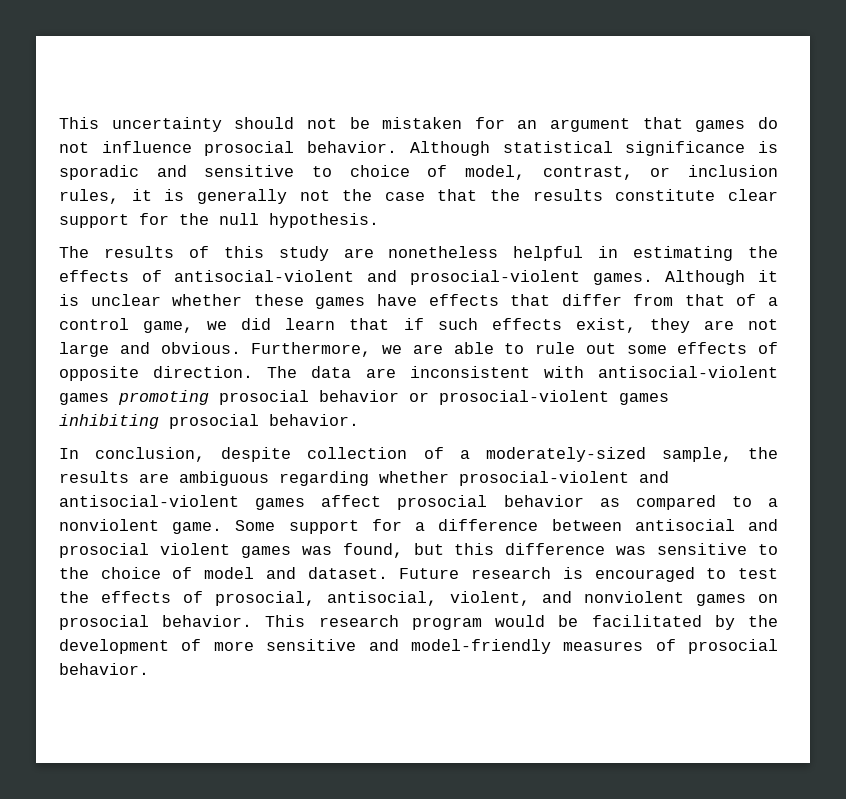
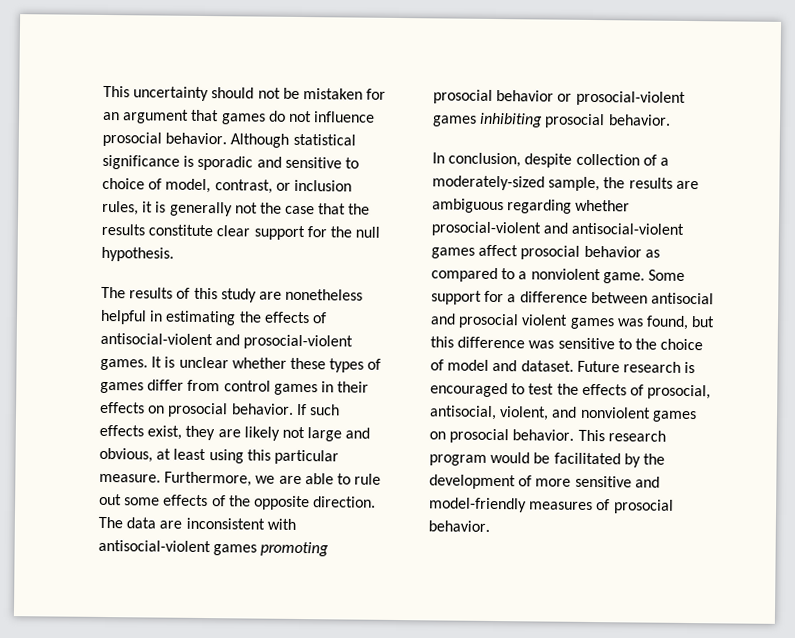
- Although it is unclear whether these games have effects that differ from that of a control game, we did learn that if such effects exist, they are not large and obvious.
+ It is unclear whether these types of games differ from control games in their effects on prosocial behavior. If such effects exist, they are likely not large and obvious, at least using this particular measure.
- Furthermore, we are able to rule out some effects of opposite direction.
+ Furthermore, we are able to rule out some effects of the opposite direction.

